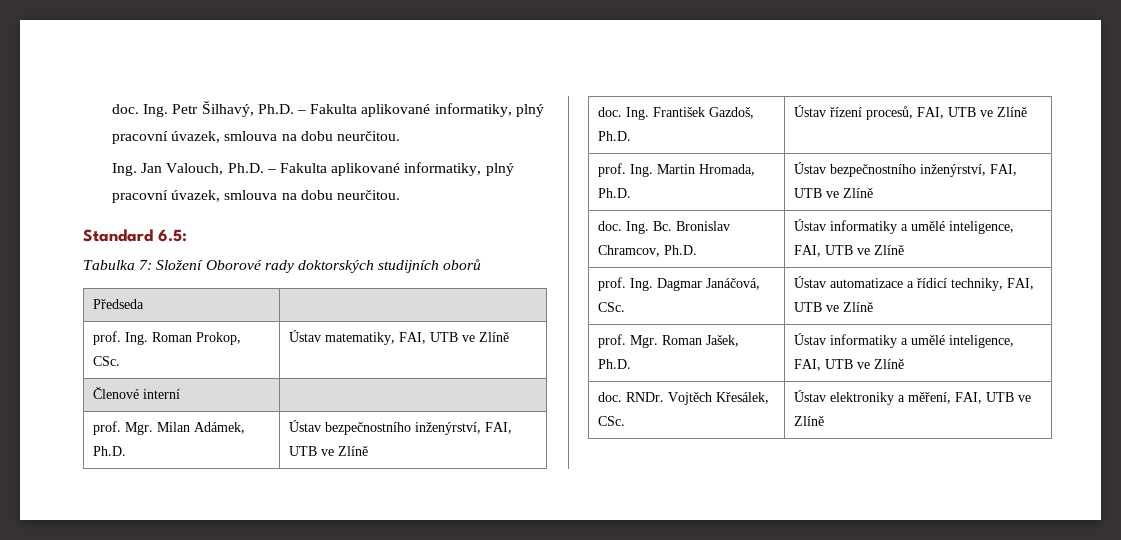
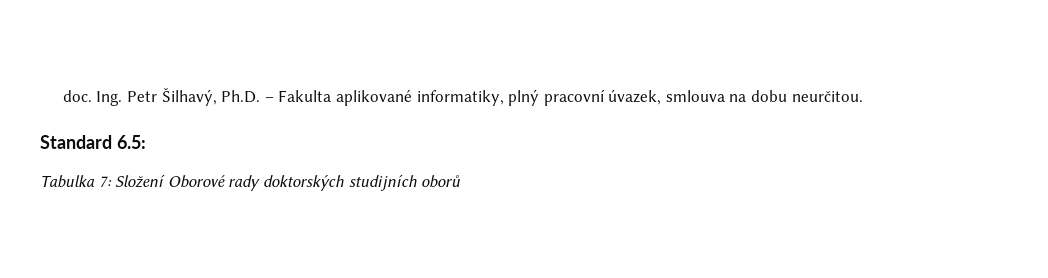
- Ing. Jan Valouch, Ph.D. – Fakulta aplikované informatiky, plný pracovní úvazek, smlouva na dobu neurčitou.
- Předseda |
- prof. Ing. Roman Prokop, CSc. | Ústav matematiky, FAI, UTB ve Zlíně
- Členové interní |
- prof. Mgr. Milan Adámek, Ph.D. | Ústav bezpečnostního inženýrství, FAI, UTB ve Zlíně
- doc. Ing. František Gazdoš, Ph.D. | Ústav řízení procesů, FAI, UTB ve Zlíně
- prof. Ing. Martin Hromada, Ph.D. | Ústav bezpečnostního inženýrství, FAI, UTB ve Zlíně
- doc. Ing. Bc. Bronislav Chramcov, Ph.D. | Ústav informatiky a umělé inteligence, FAI, UTB ve Zlíně
- prof. Ing. Dagmar Janáčová, CSc. | Ústav automatizace a řídicí techniky, FAI, UTB ve Zlíně
- prof. Mgr. Roman Jašek, Ph.D. | Ústav informatiky a umělé inteligence, FAI, UTB ve Zlíně
- doc. RNDr. Vojtěch Křesálek, CSc. | Ústav elektroniky a měření, FAI, UTB ve Zlíně

